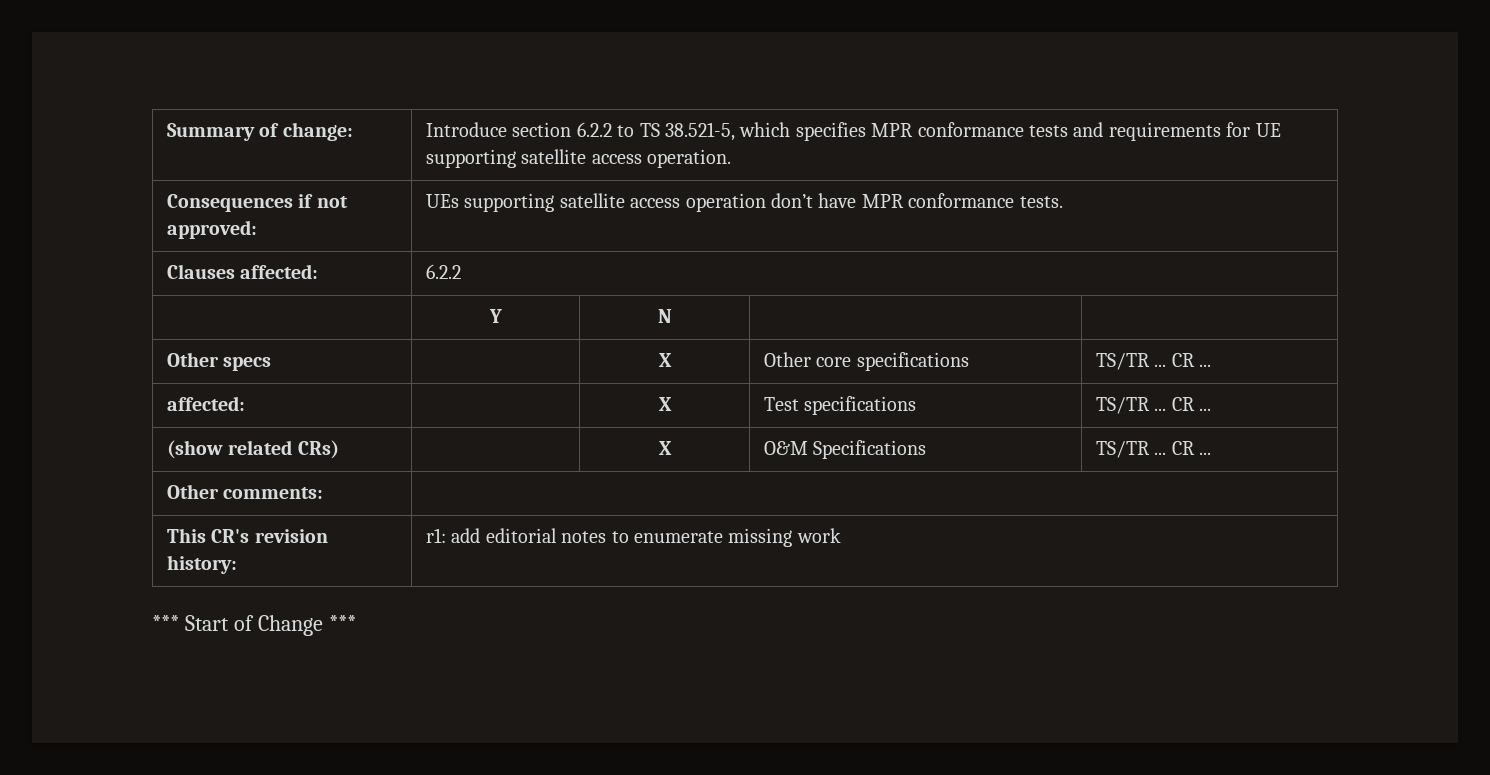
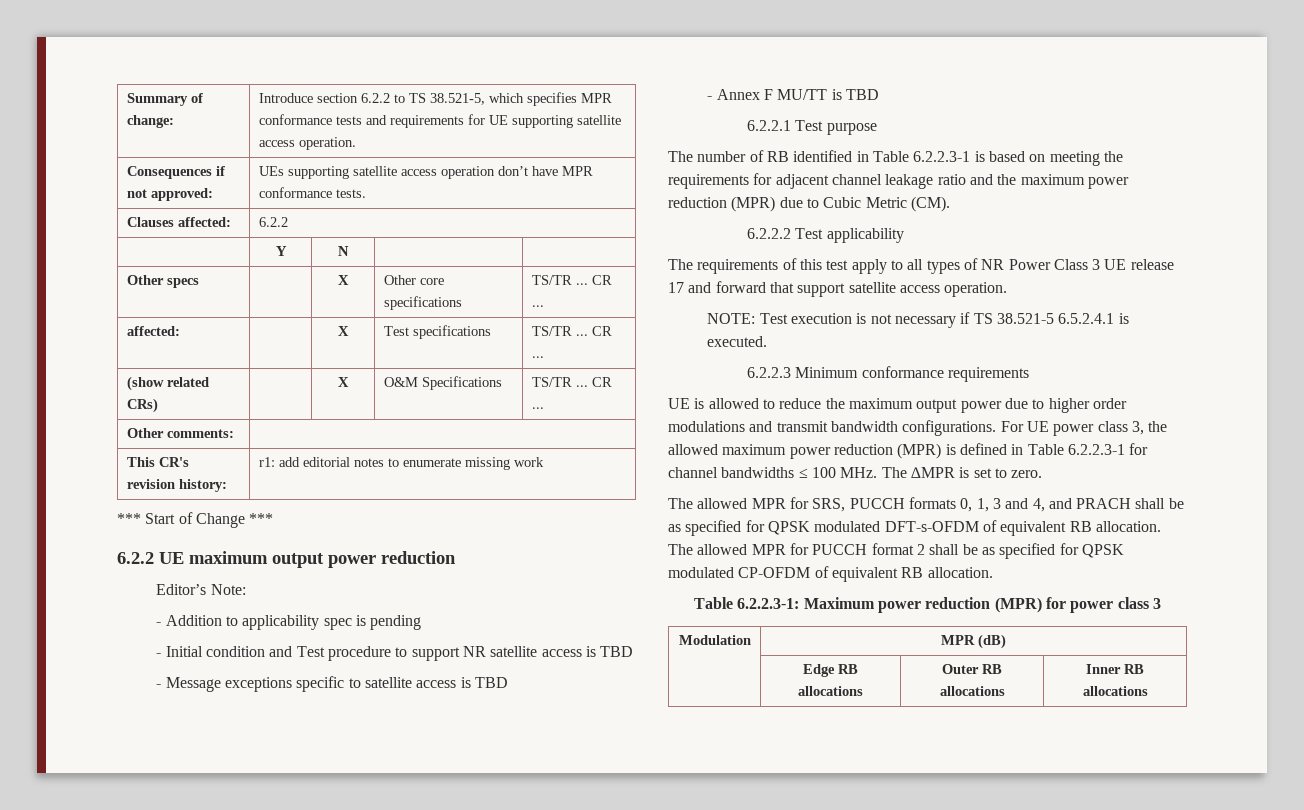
+ 6.2.2 UE maximum output power reduction
+ Editor’s Note:
+ - Addition to applicability spec is pending
+ - Initial condition and Test procedure to support NR satellite access is TBD
+ - Message exceptions specific to satellite access is TBD
+ - Annex F MU/TT is TBD
+ 6.2.2.1 Test purpose
+ The number of RB identified in Table 6.2.2.3-1 is based on meeting the requirements for adjacent channel leakage ratio and the maximum power reduction (MPR) due to Cubic Metric (CM).
+ 6.2.2.2 Test applicability
+ The requirements of this test apply to all types of NR Power Class 3 UE release 17 and forward that support satellite access operation.
+ NOTE: Test execution is not necessary if TS 38.521-5 6.5.2.4.1 is executed.
+ 6.2.2.3 Minimum conformance requirements
+ UE is allowed to reduce the maximum output power due to higher order modulations and transmit bandwidth configurations. For UE power class 3, the allowed maximum power reduction (MPR) is defined in Table 6.2.2.3-1 for channel bandwidths ≤ 100 MHz. The ∆MPR is set to zero.
+ The allowed MPR for SRS, PUCCH formats 0, 1, 3 and 4, and PRACH shall be as specified for QPSK modulated DFT-s-OFDM of equivalent RB allocation. The allowed MPR for PUCCH format 2 shall be as specified for QPSK modulated CP-OFDM of equivalent RB allocation.
+ Table 6.2.2.3-1: Maximum power reduction (MPR) for power class 3
+ Modulation | MPR (dB)
+ | Edge RB allocations | Outer RB allocations | Inner RB allocations

